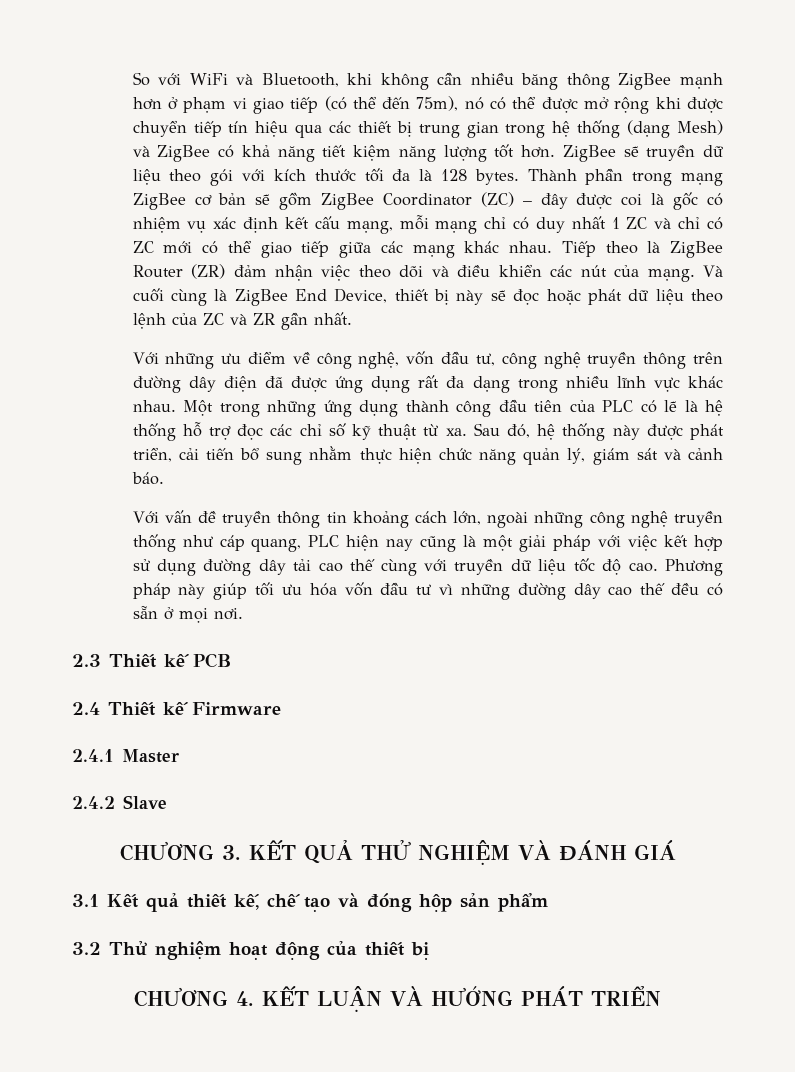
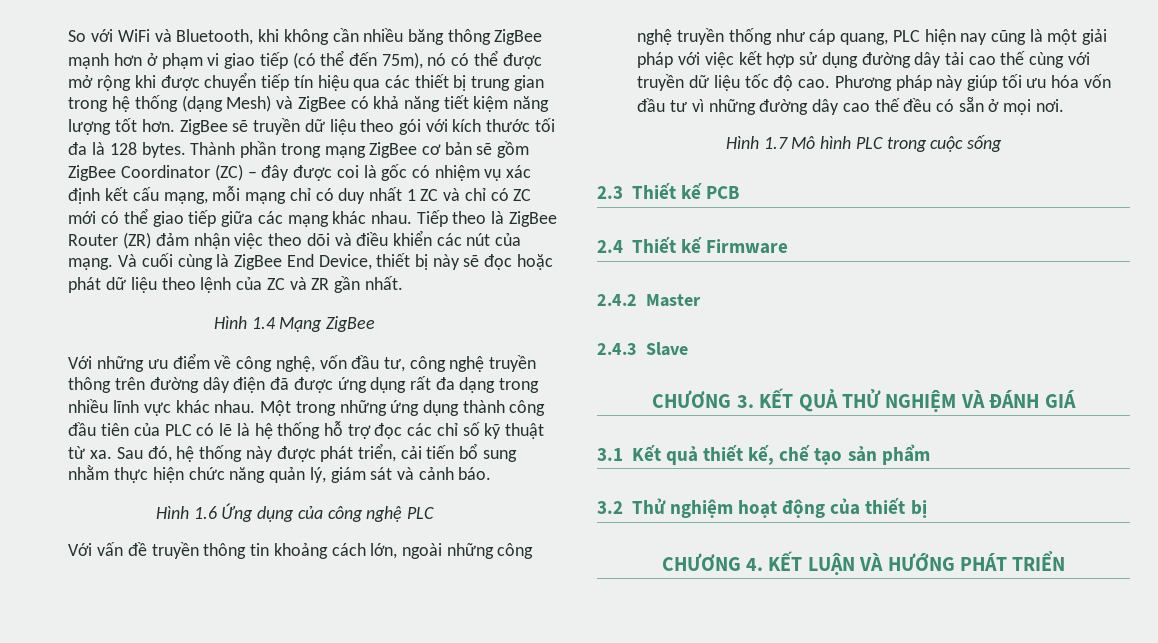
+ Hình 1.4 Mạng ZigBee
+ Hình 1.6 Ứng dụng của công nghệ PLC
+ Hình 1.7 Mô hình PLC trong cuộc sống
- 2.4.1 Master
+ 2.4.2 Master
- 2.4.2 Slave
+ 2.4.3 Slave
- 3.1 Kết quả thiết kế, chế tạo và đóng hộp sản phẩm
+ 3.1 Kết quả thiết kế, chế tạo sản phẩm

